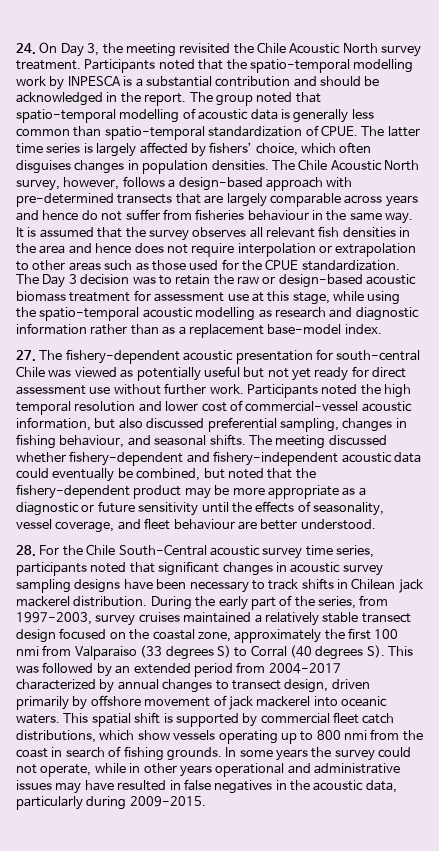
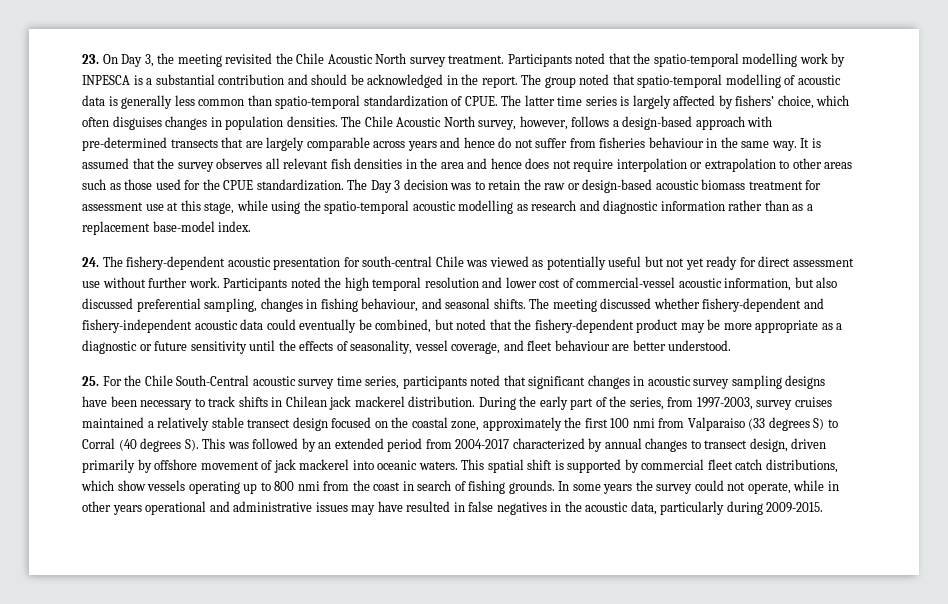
- 24. On Day 3, the meeting revisited the Chile Acoustic North survey treatment.
+ 23. On Day 3, the meeting revisited the Chile Acoustic North survey treatment.
- 27. The fishery-dependent acoustic presentation for south-central Chile was viewed as potentially useful but not yet ready for direct assessment use without further work.
+ 24. The fishery-dependent acoustic presentation for south-central Chile was viewed as potentially useful but not yet ready for direct assessment use without further work.
- 28. For the Chile South-Central acoustic survey time series, participants noted that significant changes in acoustic survey sampling designs have been necessary to track shifts in Chilean jack mackerel distribution.
+ 25. For the Chile South-Central acoustic survey time series, participants noted that significant changes in acoustic survey sampling designs have been necessary to track shifts in Chilean jack mackerel distribution.

